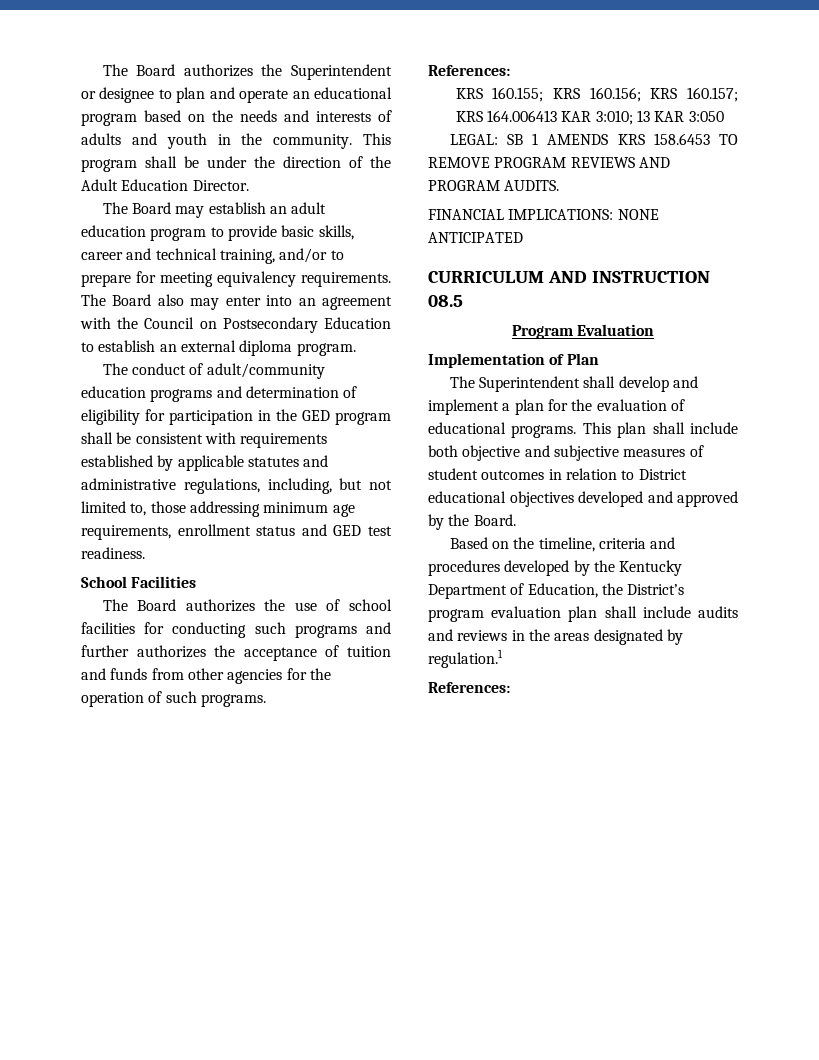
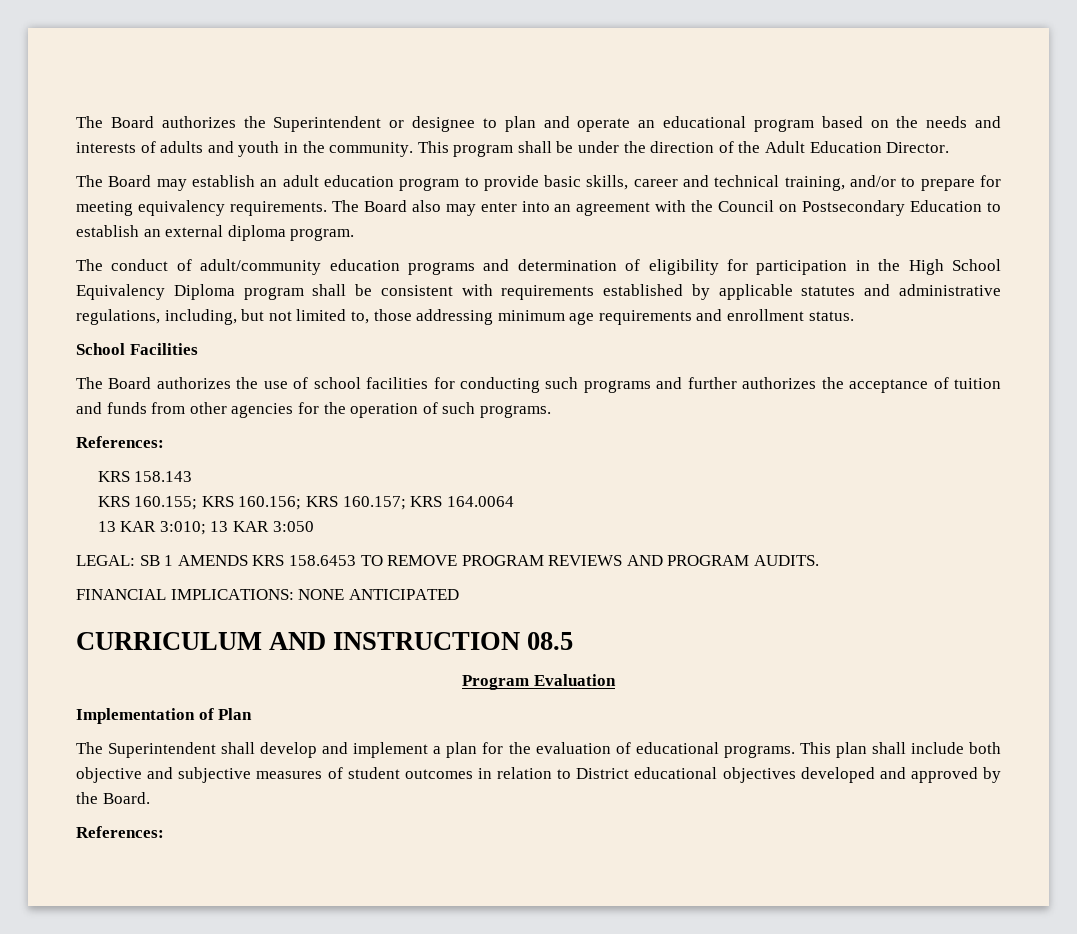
- The conduct of adult/community education programs and determination of eligibility for participation in the GED program shall be consistent with requirements established by applicable statutes and administrative regulations, including, but not limited to, those addressing minimum age requirements, enrollment status and GED test readiness.
+ The conduct of adult/community education programs and determination of eligibility for participation in the High School Equivalency Diploma program shall be consistent with requirements established by applicable statutes and administrative regulations, including, but not limited to, those addressing minimum age requirements and enrollment status.
+ KRS 158.143
- KRS 160.155; KRS 160.156; KRS 160.157; KRS 164.006413 KAR 3:010; 13 KAR 3:050
+ KRS 160.155; KRS 160.156; KRS 160.157; KRS 164.0064
+ 13 KAR 3:010; 13 KAR 3:050
- Based on the timeline, criteria and procedures developed by the Kentucky Department of Education, the District’s program evaluation plan shall include audits and reviews in the areas designated by regulation.1

